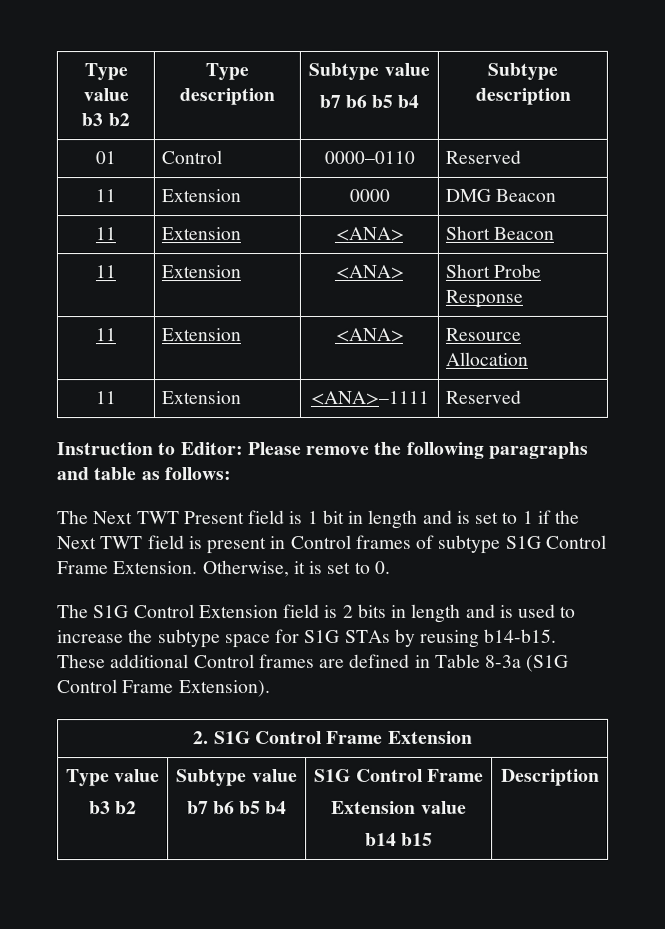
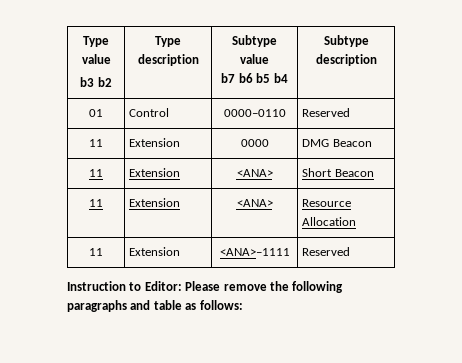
- 11 | Extension | <ANA> | Short Probe Response
- The Next TWT Present field is 1 bit in length and is set to 1 if the Next TWT field is present in Control frames of subtype S1G Control Frame Extension. Otherwise, it is set to 0.
- The S1G Control Extension field is 2 bits in length and is used to increase the subtype space for S1G STAs by reusing b14-b15. These additional Control frames are defined in Table 8-3a (S1G Control Frame Extension).
- 2. S1G Control Frame Extension
- Type value
- b3 b2 | Subtype value
- b7 b6 b5 b4 | S1G Control Frame
- Extension value
- b14 b15 | Description

